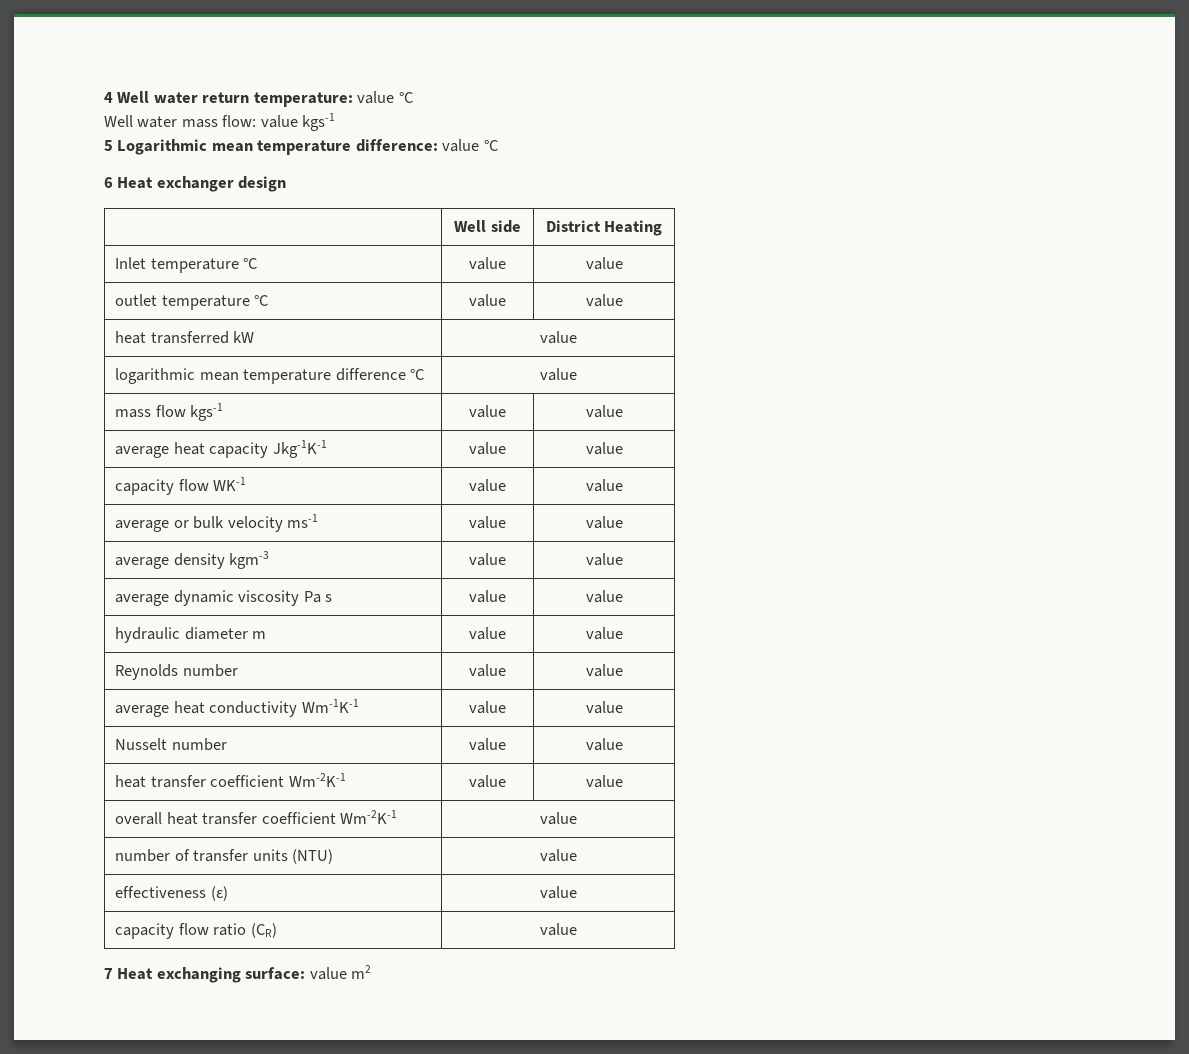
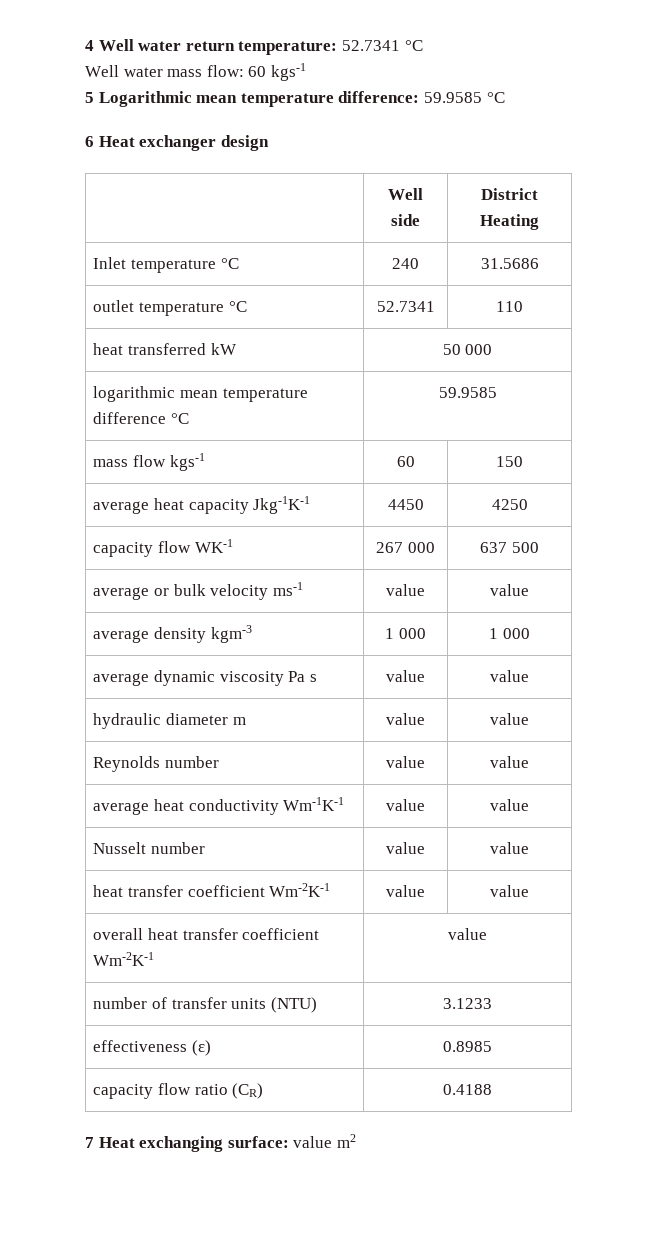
- 4 Well water return temperature: value °C
+ 4 Well water return temperature: 52.7341 °C
- Well water mass flow: value kgs-1
+ Well water mass flow: 60 kgs-1
- 5 Logarithmic mean temperature difference: value °C
+ 5 Logarithmic mean temperature difference: 59.9585 °C
- Inlet temperature °C | value | value
+ Inlet temperature °C | 240 | 31.5686
- outlet temperature °C | value | value
+ outlet temperature °C | 52.7341 | 110
- heat transferred kW | value
+ heat transferred kW | 50 000
- logarithmic mean temperature difference °C | value
+ logarithmic mean temperature difference °C | 59.9585
- mass flow kgs-1 | value | value
+ mass flow kgs-1 | 60 | 150
- average heat capacity Jkg-1K-1 | value | value
+ average heat capacity Jkg-1K-1 | 4450 | 4250
- capacity flow WK-1 | value | value
+ capacity flow WK-1 | 267 000 | 637 500
- average density kgm-3 | value | value
+ average density kgm-3 | 1 000 | 1 000
- number of transfer units (NTU) | value
+ number of transfer units (NTU) | 3.1233
- effectiveness (ε) | value
+ effectiveness (ε) | 0.8985
- capacity flow ratio (CR) | value
+ capacity flow ratio (CR) | 0.4188

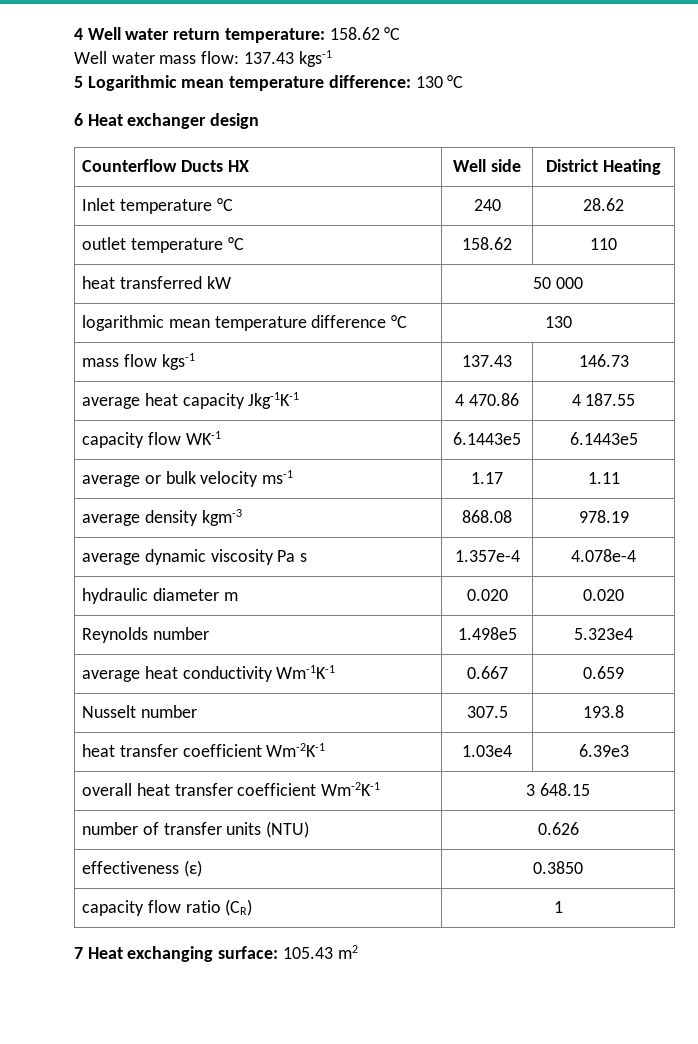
- 4 Well water return temperature: 52.7341 °C
+ 4 Well water return temperature: 158.62 °C
- Well water mass flow: 60 kgs-1
+ Well water mass flow: 137.43 kgs-1
- 5 Logarithmic mean temperature difference: 59.9585 °C
+ 5 Logarithmic mean temperature difference: 130 °C
- | Well side | District Heating
+ Counterflow Ducts HX | Well side | District Heating
- Inlet temperature °C | 240 | 31.5686
+ Inlet temperature °C | 240 | 28.62
- outlet temperature °C | 52.7341 | 110
+ outlet temperature °C | 158.62 | 110
- logarithmic mean temperature difference °C | 59.9585
+ logarithmic mean temperature difference °C | 130
- mass flow kgs-1 | 60 | 150
+ mass flow kgs-1 | 137.43 | 146.73
- average heat capacity Jkg-1K-1 | 4450 | 4250
+ average heat capacity Jkg-1K-1 | 4 470.86 | 4 187.55
- capacity flow WK-1 | 267 000 | 637 500
+ capacity flow WK-1 | 6.1443e5 | 6.1443e5
- average or bulk velocity ms-1 | value | value
+ average or bulk velocity ms-1 | 1.17 | 1.11
- average density kgm-3 | 1 000 | 1 000
+ average density kgm-3 | 868.08 | 978.19
- average dynamic viscosity Pa s | value | value
+ average dynamic viscosity Pa s | 1.357e-4 | 4.078e-4
- hydraulic diameter m | value | value
+ hydraulic diameter m | 0.020 | 0.020
- Reynolds number | value | value
+ Reynolds number | 1.498e5 | 5.323e4
- average heat conductivity Wm-1K-1 | value | value
+ average heat conductivity Wm-1K-1 | 0.667 | 0.659
- Nusselt number | value | value
- heat transfer coefficient Wm-2K-1 | value | value
+ Nusselt number | 307.5 | 193.8
+ heat transfer coefficient Wm-2K-1 | 1.03e4 | 6.39e3
- overall heat transfer coefficient Wm-2K-1 | value
+ overall heat transfer coefficient Wm-2K-1 | 3 648.15
- number of transfer units (NTU) | 3.1233
+ number of transfer units (NTU) | 0.626
- effectiveness (ε) | 0.8985
+ effectiveness (ε) | 0.3850
- capacity flow ratio (CR) | 0.4188
+ capacity flow ratio (CR) | 1
- 7 Heat exchanging surface: value m2
+ 7 Heat exchanging surface: 105.43 m2

